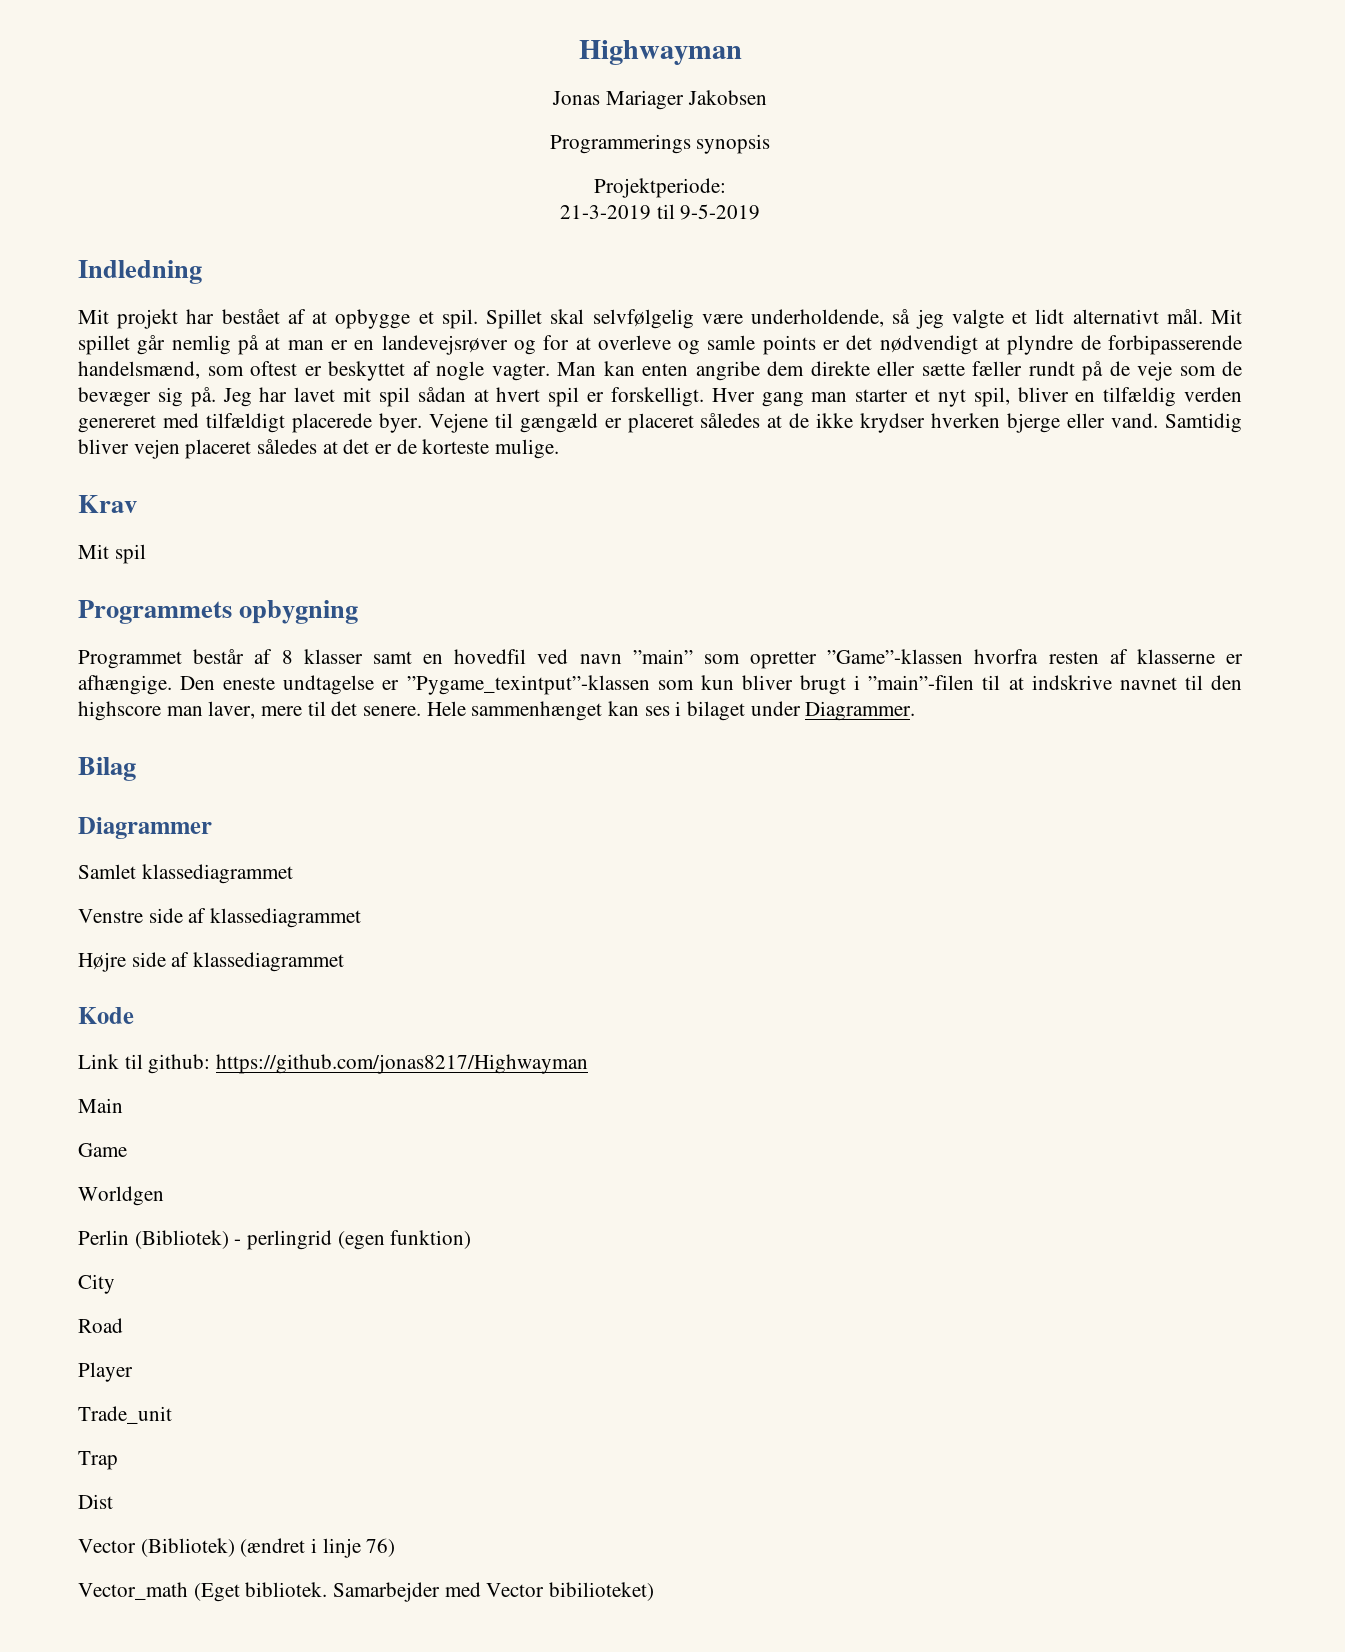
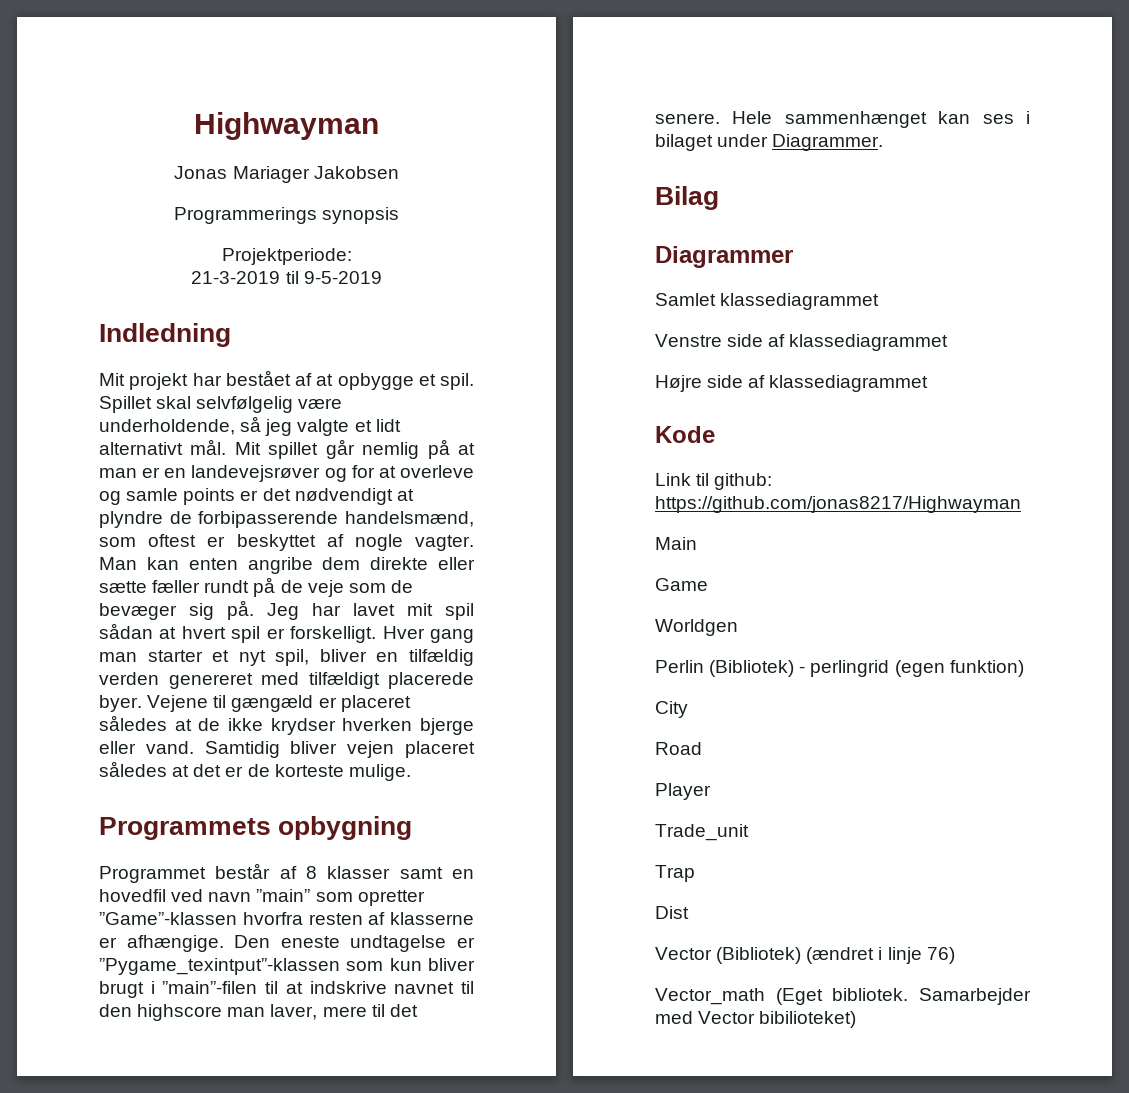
- Krav
- Mit spil

